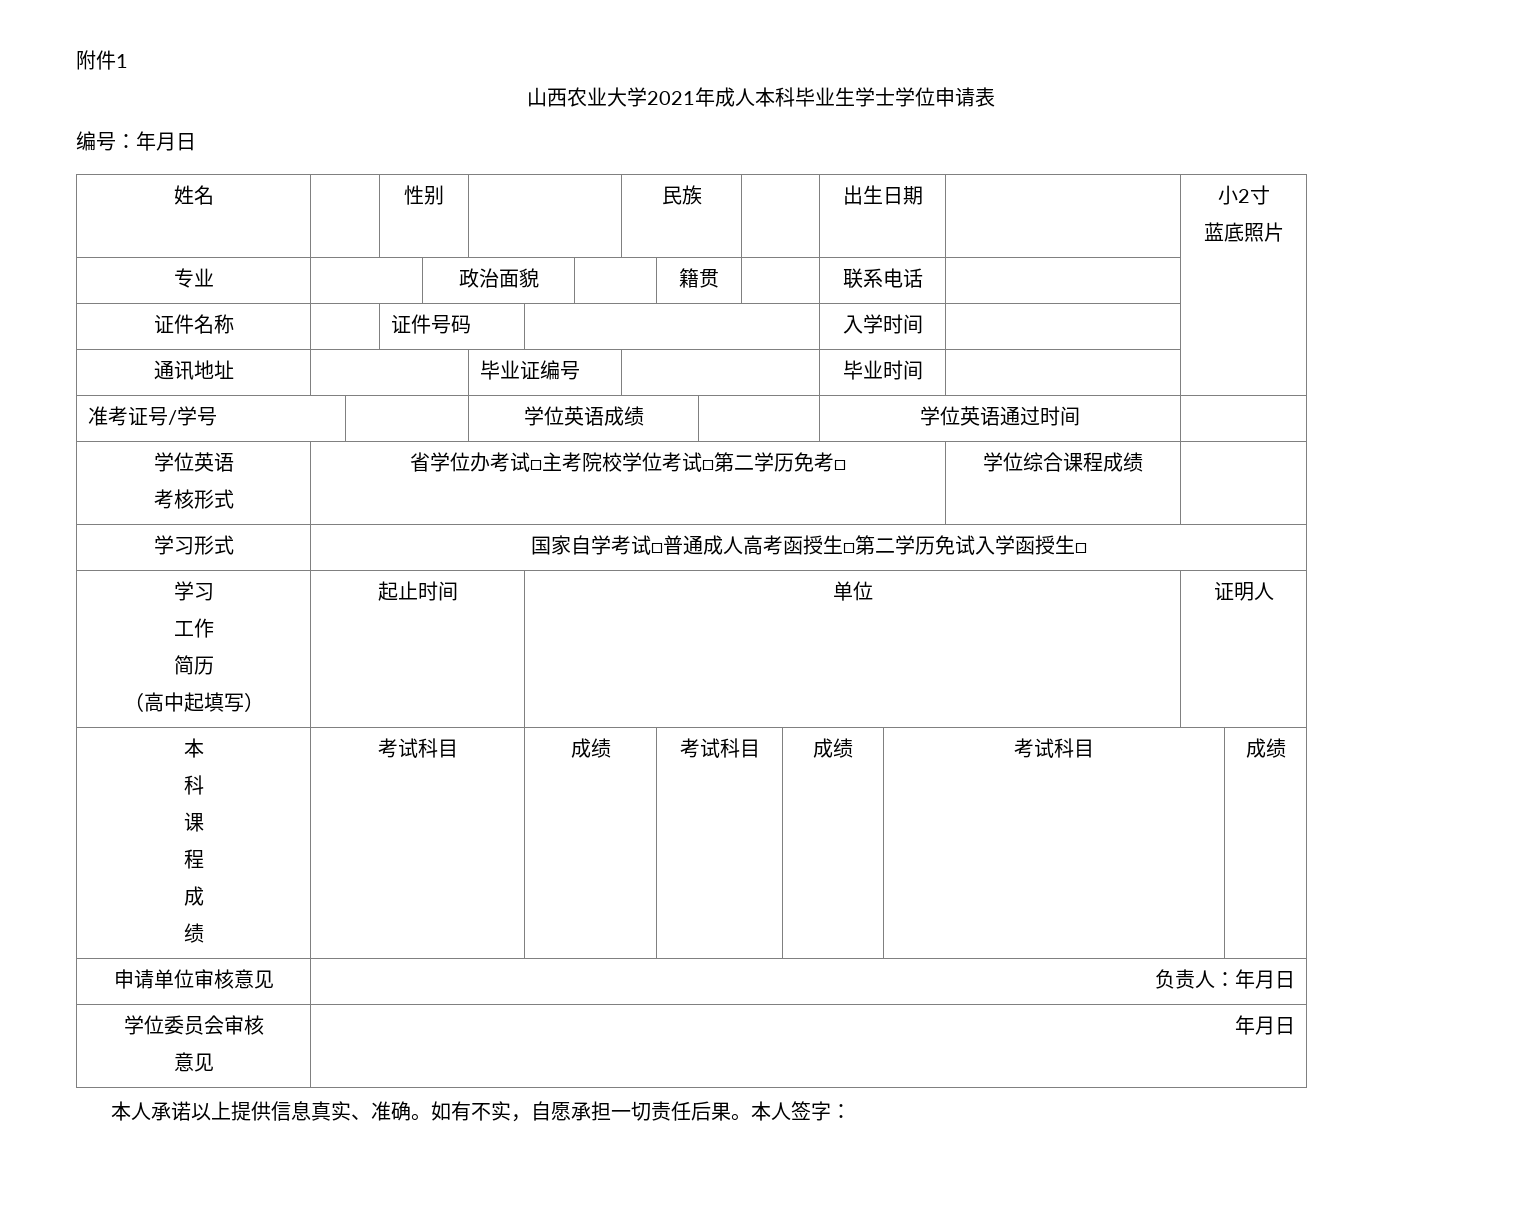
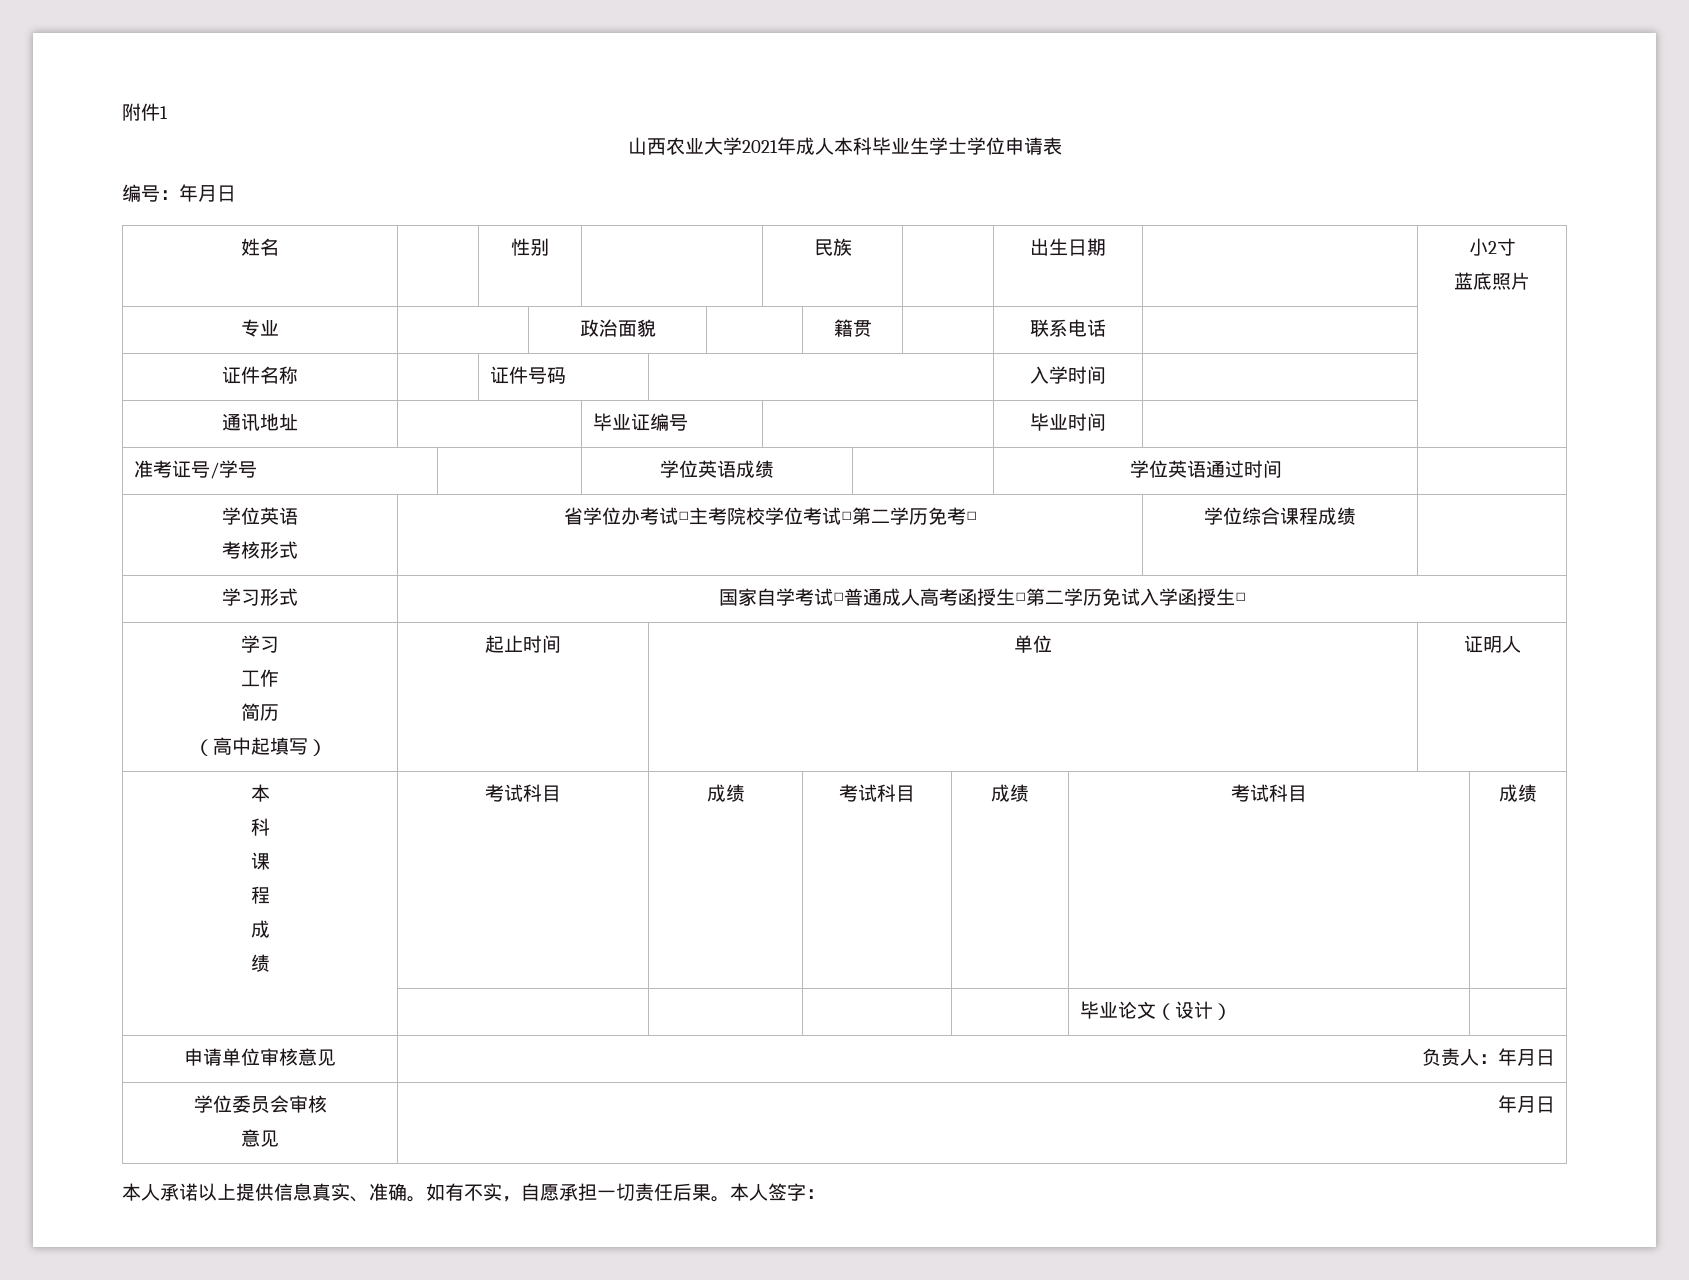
+ | | | | | 毕业论文（设计） |

